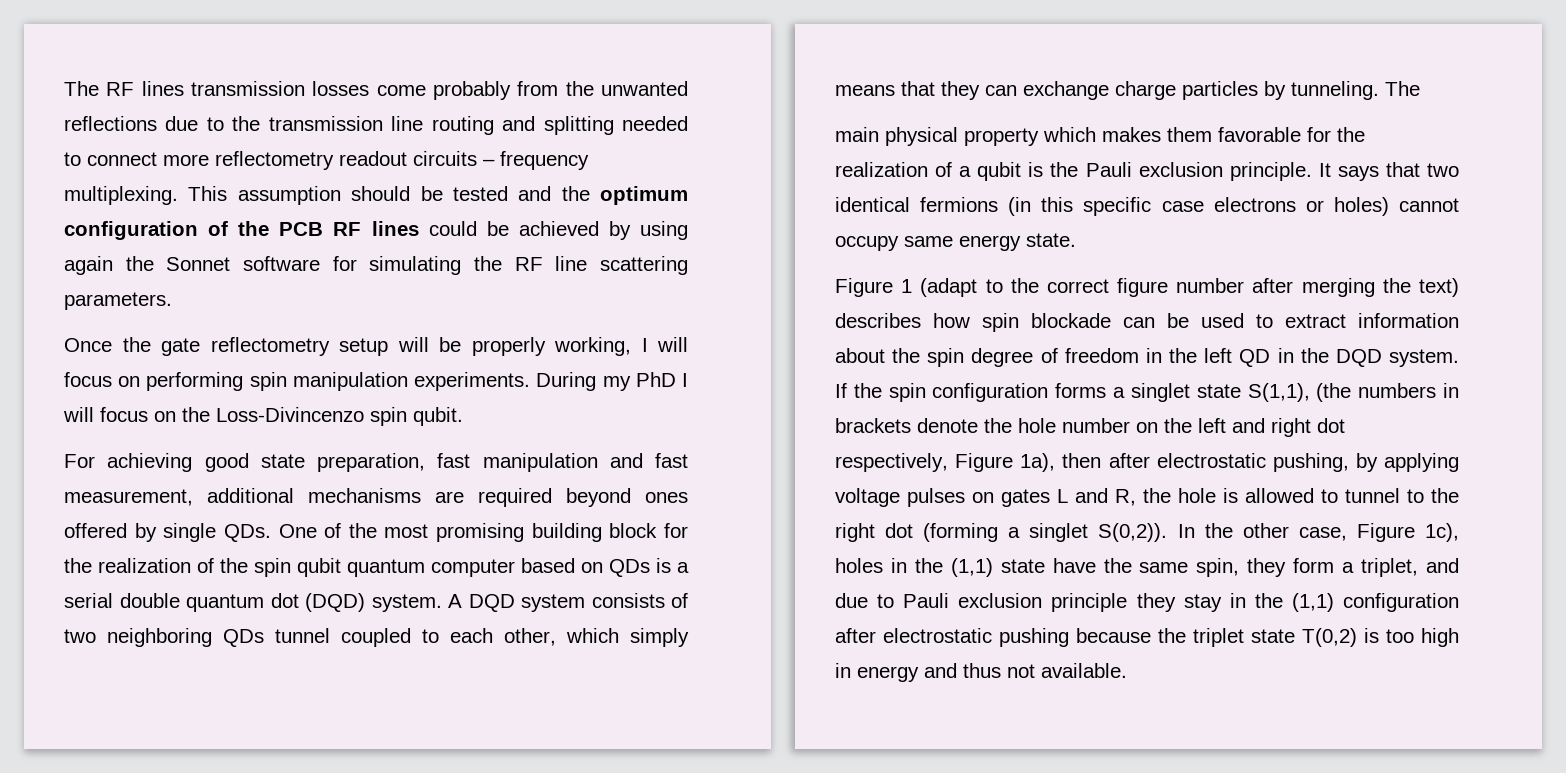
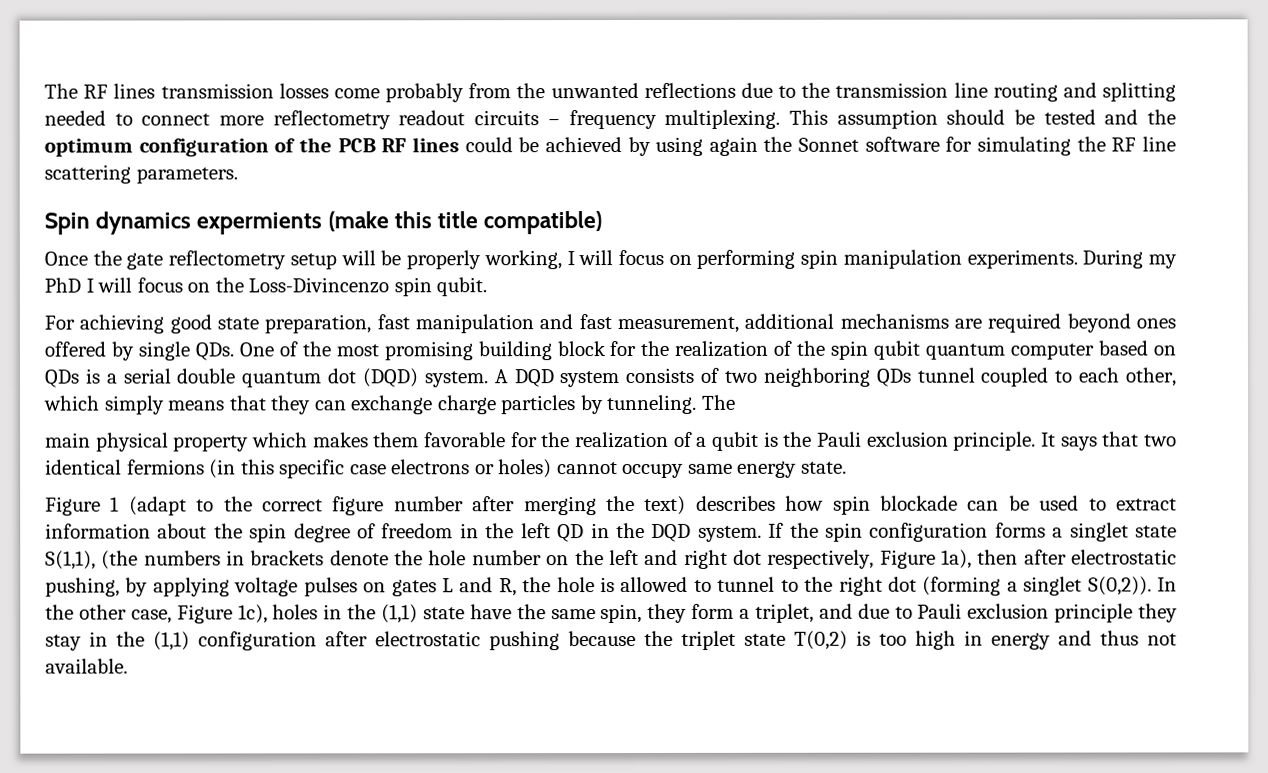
+ Spin dynamics expermients (make this title compatible)

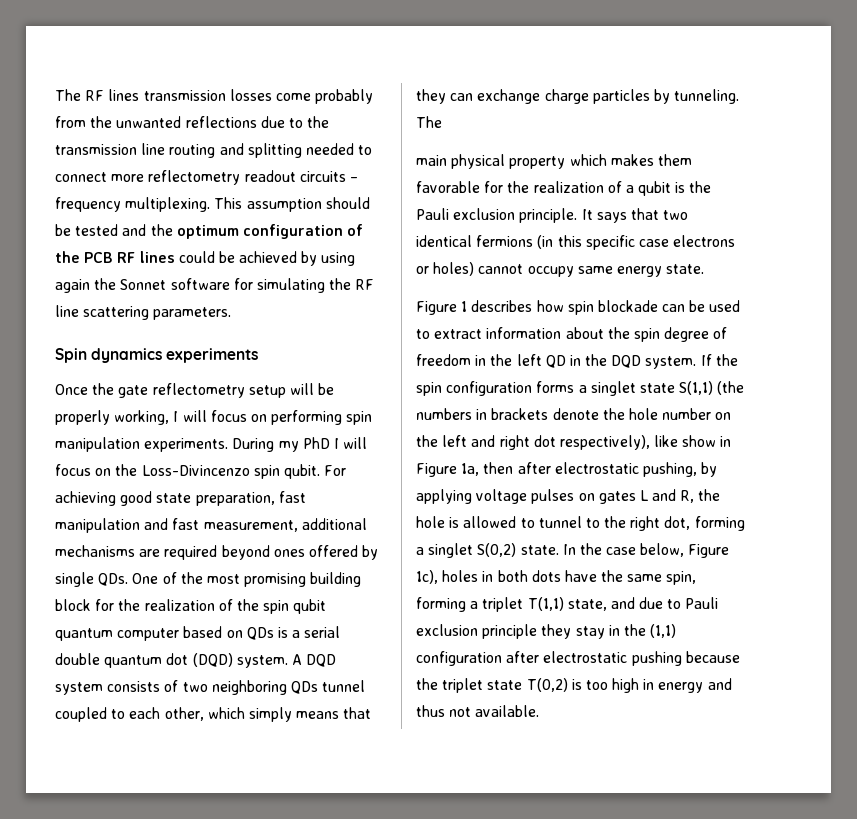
- Spin dynamics expermients (make this title compatible)
+ Spin dynamics experiments
- During my PhD I will focus on the Loss-Divincenzo spin qubit.
- For achieving good state preparation, fast manipulation and fast measurement, additional mechanisms are required beyond ones offered by single QDs. One of the most promising building block for the realization of the spin qubit quantum computer based on QDs is a serial double quantum dot (DQD) system.
+ During my PhD I will focus on the Loss-Divincenzo spin qubit. For achieving good state preparation, fast manipulation and fast measurement, additional mechanisms are required beyond ones offered by single QDs. One of the most promising building block for the realization of the spin qubit quantum computer based on QDs is a serial double quantum dot (DQD) system.
- Figure 1 (adapt to the correct figure number after merging the text) describes how spin blockade can be used to extract information about the spin degree of freedom in the left QD in the DQD system.
+ Figure 1 describes how spin blockade can be used to extract information about the spin degree of freedom in the left QD in the DQD system.
- If the spin configuration forms a singlet state S(1,1), (the numbers in brackets denote the hole number on the left and right dot respectively, Figure 1a), then after electrostatic pushing, by applying voltage pulses on gates L and R, the hole is allowed to tunnel to the right dot (forming a singlet S(0,2)). In the other case, Figure 1c), holes in the (1,1) state have the same spin, they form a triplet, and due to Pauli exclusion principle they stay in the (1,1) configuration after electrostatic pushing because the triplet state T(0,2) is too high in energy and thus not available.
+ If the spin configuration forms a singlet state S(1,1) (the numbers in brackets denote the hole number on the left and right dot respectively), like show in Figure 1a, then after electrostatic pushing, by applying voltage pulses on gates L and R, the hole is allowed to tunnel to the right dot, forming a singlet S(0,2) state. In the case below, Figure 1c), holes in both dots have the same spin, forming a triplet T(1,1) state, and due to Pauli exclusion principle they stay in the (1,1) configuration after electrostatic pushing because the triplet state T(0,2) is too high in energy and thus not available.

